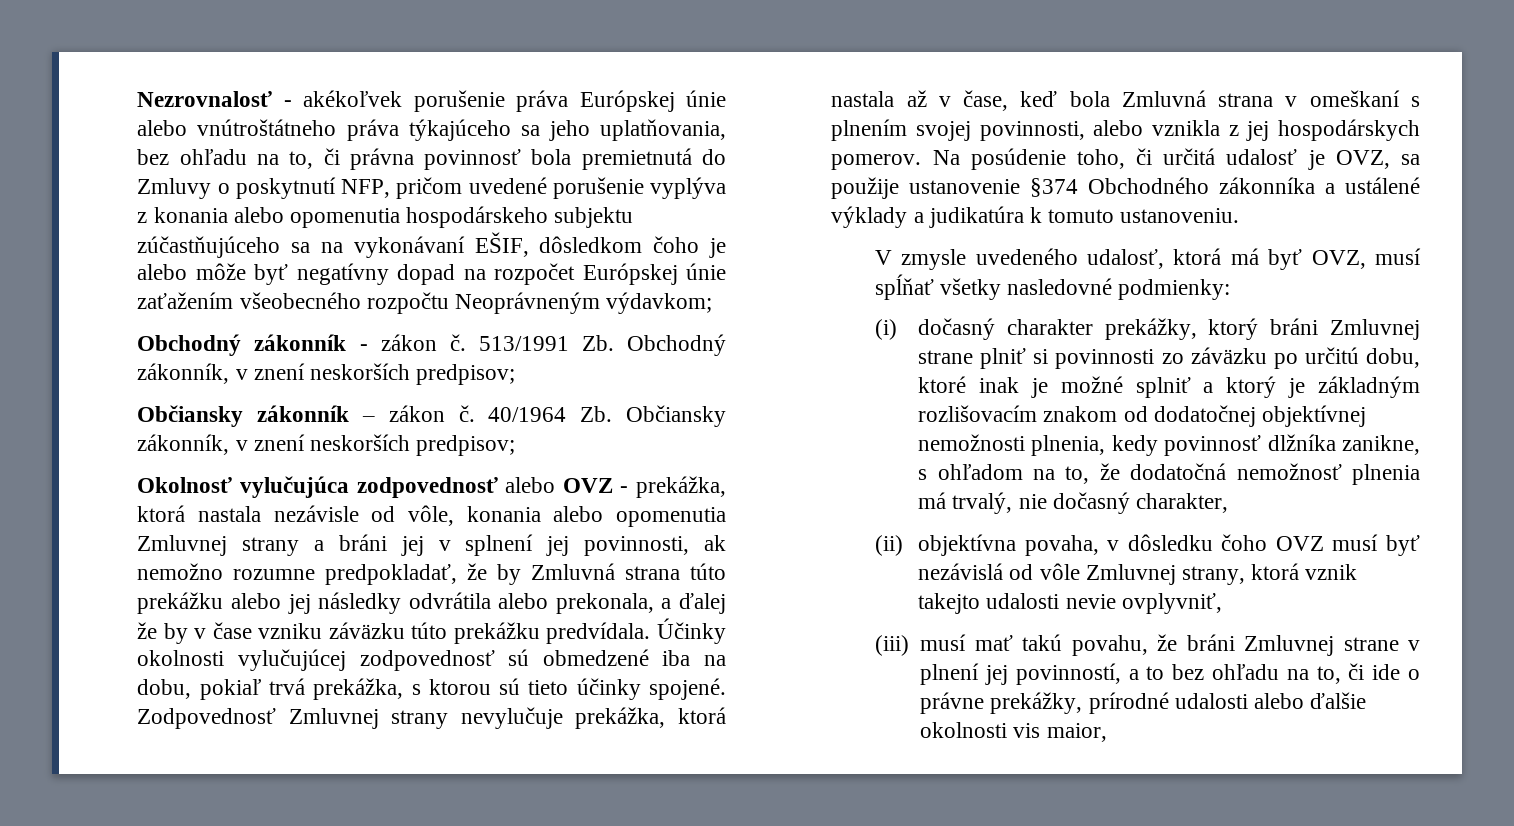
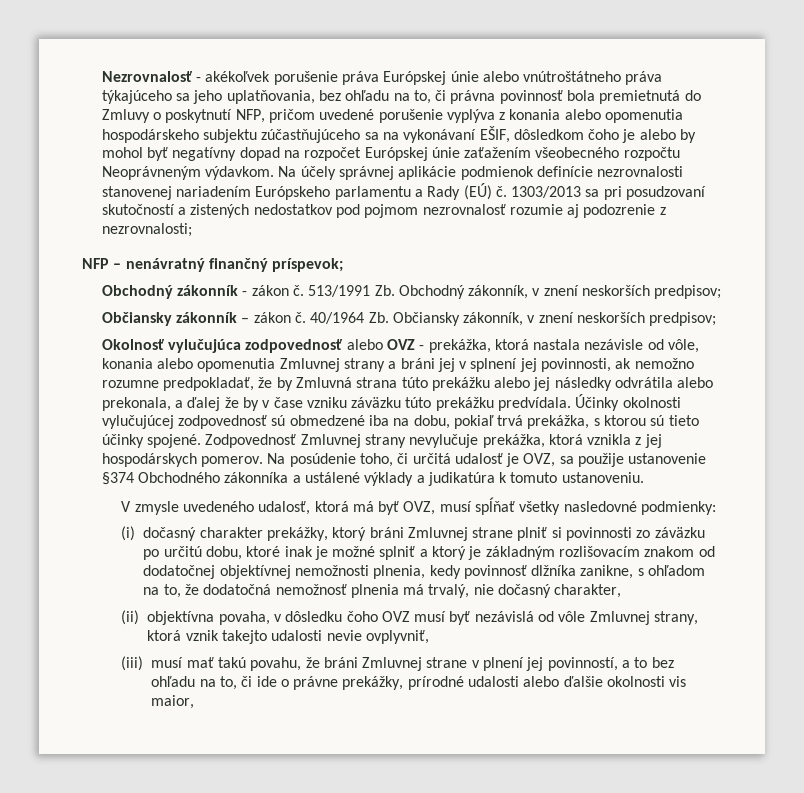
- Nezrovnalosť - akékoľvek porušenie práva Európskej únie alebo vnútroštátneho práva týkajúceho sa jeho uplatňovania, bez ohľadu na to, či právna povinnosť bola premietnutá do Zmluvy o poskytnutí NFP, pričom uvedené porušenie vyplýva z konania alebo opomenutia hospodárskeho subjektu zúčastňujúceho sa na vykonávaní EŠIF, dôsledkom čoho je alebo môže byť negatívny dopad na rozpočet Európskej únie zaťažením všeobecného rozpočtu Neoprávneným výdavkom;
+ Nezrovnalosť - akékoľvek porušenie práva Európskej únie alebo vnútroštátneho práva týkajúceho sa jeho uplatňovania, bez ohľadu na to, či právna povinnosť bola premietnutá do Zmluvy o poskytnutí NFP, pričom uvedené porušenie vyplýva z konania alebo opomenutia hospodárskeho subjektu zúčastňujúceho sa na vykonávaní EŠIF, dôsledkom čoho je alebo by mohol byť negatívny dopad na rozpočet Európskej únie zaťažením všeobecného rozpočtu Neoprávneným výdavkom. Na účely správnej aplikácie podmienok definície nezrovnalosti stanovenej nariadením Európskeho parlamentu a Rady (EÚ) č. 1303/2013 sa pri posudzovaní skutočností a zistených nedostatkov pod pojmom nezrovnalosť rozumie aj podozrenie z nezrovnalosti;
+ NFP – nenávratný finančný príspevok;
- Zodpovednosť Zmluvnej strany nevylučuje prekážka, ktorá nastala až v čase, keď bola Zmluvná strana v omeškaní s plnením svojej povinnosti, alebo vznikla z jej hospodárskych pomerov.
+ Zodpovednosť Zmluvnej strany nevylučuje prekážka, ktorá vznikla z jej hospodárskych pomerov.

